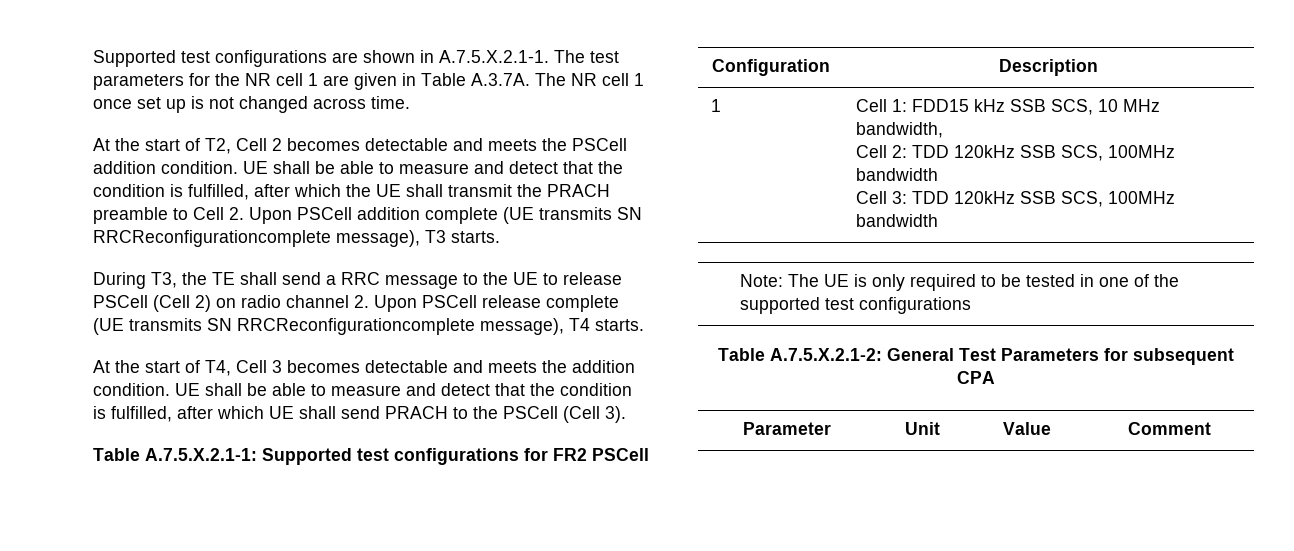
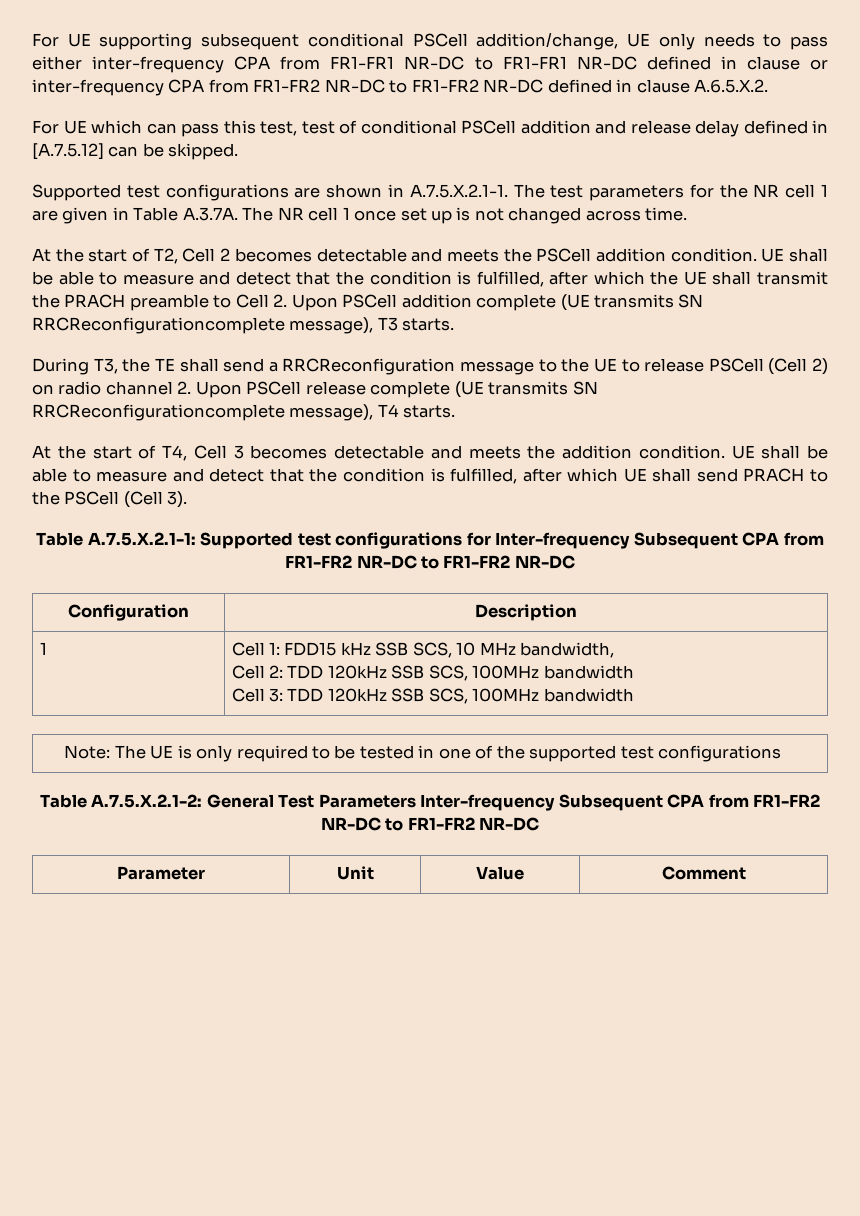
+ For UE supporting subsequent conditional PSCell addition/change, UE only needs to pass either inter-frequency CPA from FR1-FR1 NR-DC to FR1-FR1 NR-DC defined in clause or inter-frequency CPA from FR1-FR2 NR-DC to FR1-FR2 NR-DC defined in clause A.6.5.X.2.
+ For UE which can pass this test, test of conditional PSCell addition and release delay defined in [A.7.5.12] can be skipped.
- During T3, the TE shall send a RRC message to the UE to release PSCell (Cell 2) on radio channel 2. Upon PSCell release complete (UE transmits SN RRCReconfigurationcomplete message), T4 starts.
+ During T3, the TE shall send a RRCReconfiguration message to the UE to release PSCell (Cell 2) on radio channel 2. Upon PSCell release complete (UE transmits SN RRCReconfigurationcomplete message), T4 starts.
- Table A.7.5.X.2.1-1: Supported test configurations for FR2 PSCell
+ Table A.7.5.X.2.1-1: Supported test configurations for Inter-frequency Subsequent CPA from FR1-FR2 NR-DC to FR1-FR2 NR-DC
- Table A.7.5.X.2.1-2: General Test Parameters for subsequent CPA
+ Table A.7.5.X.2.1-2: General Test Parameters Inter-frequency Subsequent CPA from FR1-FR2 NR-DC to FR1-FR2 NR-DC

